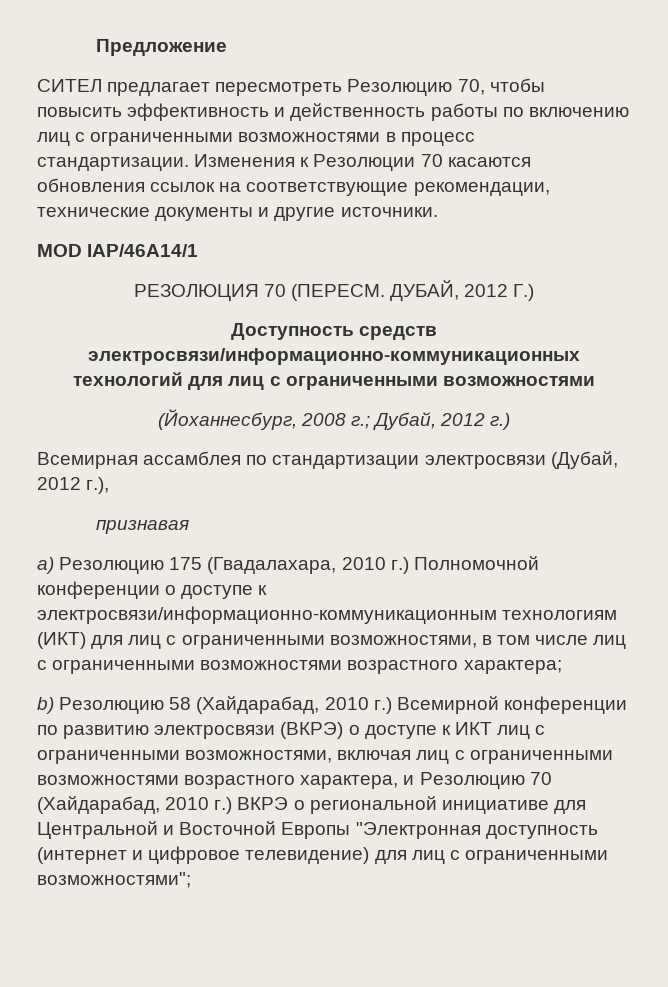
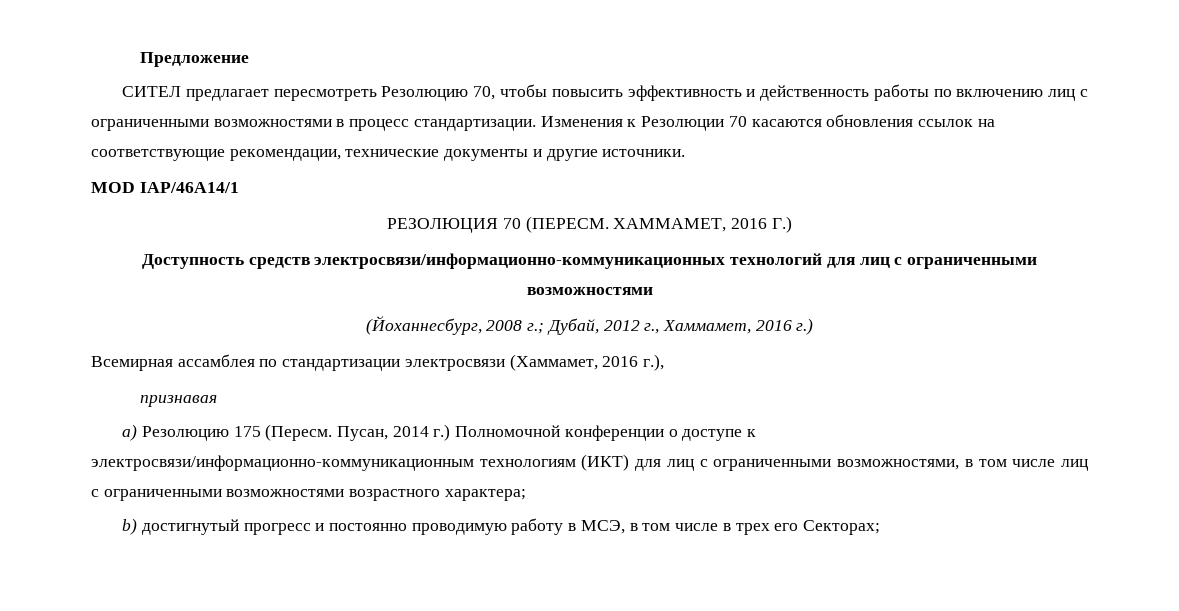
- ДУБАЙ, 2012 Г.)
+ ХАММАМЕТ, 2016 Г.)
- (Йоханнесбург, 2008 г.; Дубай, 2012 г.)
+ (Йоханнесбург, 2008 г.; Дубай, 2012 г., Хаммамет, 2016 г.)
- Всемирная ассамблея по стандартизации электросвязи (Дубай, 2012 г.),
+ Всемирная ассамблея по стандартизации электросвязи (Хаммамет, 2016 г.),
- a) Резолюцию 175 (Гвадалахара, 2010 г.) Полномочной конференции о доступе к электросвязи/информационно-коммуникационным технологиям (ИКТ) для лиц с ограниченными возможностями, в том числе лиц с ограниченными возможностями возрастного характера;
+ a) Резолюцию 175 (Пересм. Пусан, 2014 г.) Полномочной конференции о доступе к электросвязи/информационно-коммуникационным технологиям (ИКТ) для лиц с ограниченными возможностями, в том числе лиц с ограниченными возможностями возрастного характера;
- b) Резолюцию 58 (Хайдарабад, 2010 г.) Всемирной конференции по развитию электросвязи (ВКРЭ) о доступе к ИКТ лиц с ограниченными возможностями, включая лиц с ограниченными возможностями возрастного характера, и Резолюцию 70 (Хайдарабад, 2010 г.) ВКРЭ о региональной инициативе для Центральной и Восточной Европы "Электронная доступность (интернет и цифровое телевидение) для лиц с ограниченными возможностями";
+ b) достигнутый прогресс и постоянно проводимую работу в МСЭ, в том числе в трех его Секторах;

